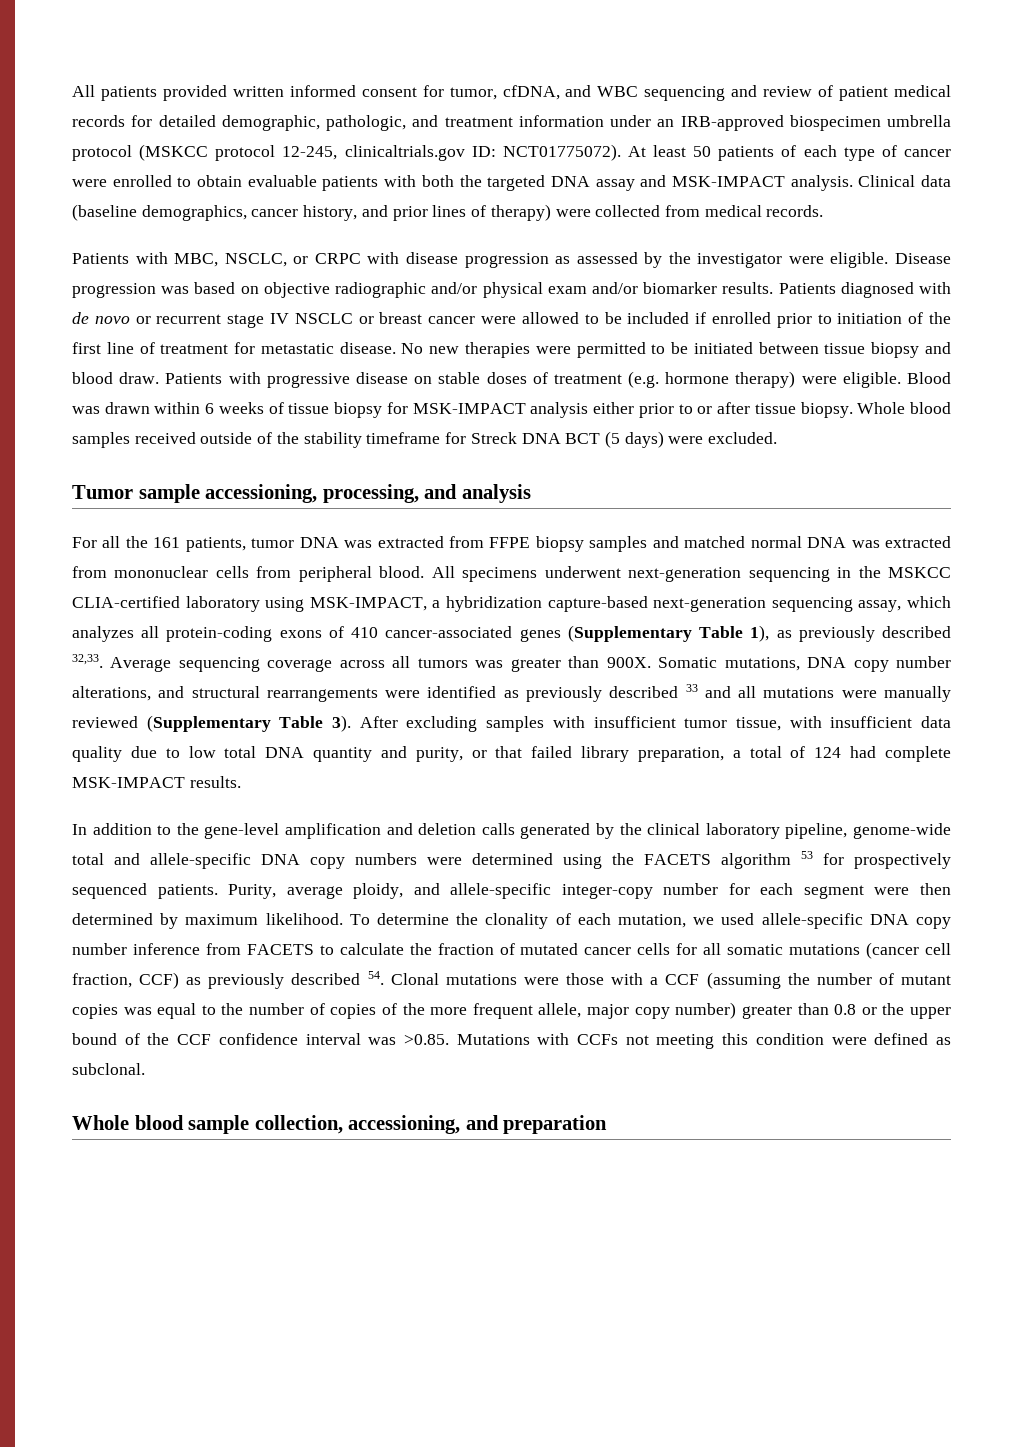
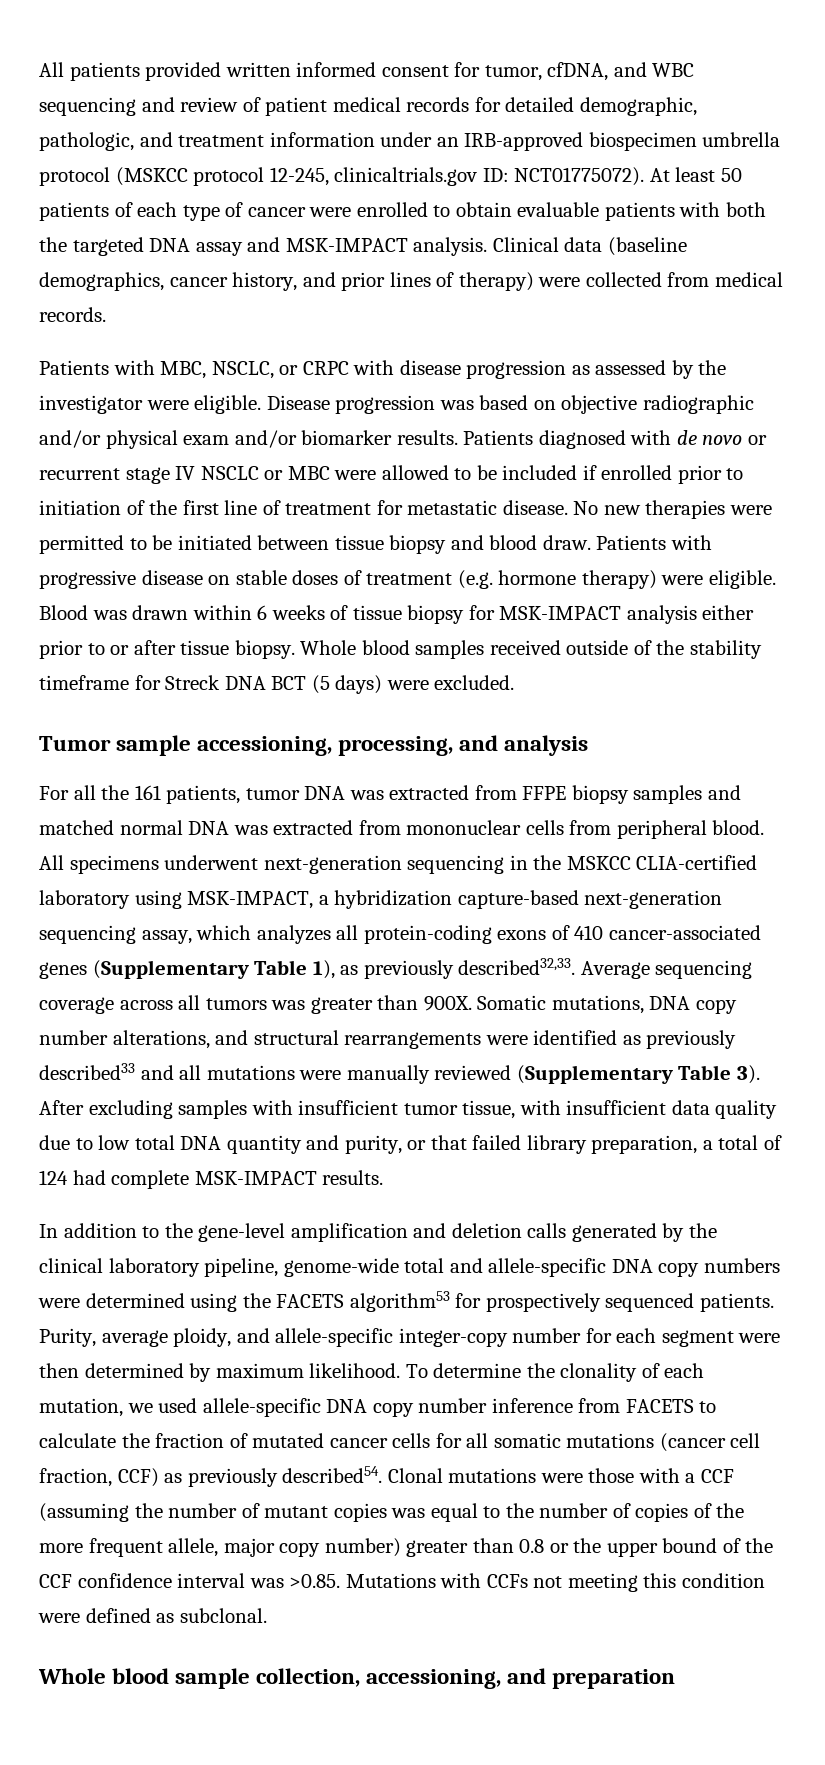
- Patients diagnosed with de novo or recurrent stage IV NSCLC or breast cancer were allowed to be included if enrolled prior to initiation of the first line of treatment for metastatic disease.
+ Patients diagnosed with de novo or recurrent stage IV NSCLC or MBC were allowed to be included if enrolled prior to initiation of the first line of treatment for metastatic disease.
- All specimens underwent next-generation sequencing in the MSKCC CLIA-certified laboratory using MSK-IMPACT, a hybridization capture-based next-generation sequencing assay, which analyzes all protein-coding exons of 410 cancer-associated genes (Supplementary Table 1), as previously described 32,33.
+ All specimens underwent next-generation sequencing in the MSKCC CLIA-certified laboratory using MSK-IMPACT, a hybridization capture-based next-generation sequencing assay, which analyzes all protein-coding exons of 410 cancer-associated genes (Supplementary Table 1), as previously described32,33.
- Somatic mutations, DNA copy number alterations, and structural rearrangements were identified as previously described 33 and all mutations were manually reviewed (Supplementary Table 3).
+ Somatic mutations, DNA copy number alterations, and structural rearrangements were identified as previously described33 and all mutations were manually reviewed (Supplementary Table 3).
- In addition to the gene-level amplification and deletion calls generated by the clinical laboratory pipeline, genome-wide total and allele-specific DNA copy numbers were determined using the FACETS algorithm 53 for prospectively sequenced patients.
+ In addition to the gene-level amplification and deletion calls generated by the clinical laboratory pipeline, genome-wide total and allele-specific DNA copy numbers were determined using the FACETS algorithm53 for prospectively sequenced patients.
- To determine the clonality of each mutation, we used allele-specific DNA copy number inference from FACETS to calculate the fraction of mutated cancer cells for all somatic mutations (cancer cell fraction, CCF) as previously described 54. Clonal mutations were those with a CCF (assuming the number of mutant copies was equal to the number of copies of the more frequent allele, major copy number) greater than 0.8 or the upper bound of the CCF confidence interval was >0.85. Mutations with CCFs not meeting this condition were defined as subclonal.
+ To determine the clonality of each mutation, we used allele-specific DNA copy number inference from FACETS to calculate the fraction of mutated cancer cells for all somatic mutations (cancer cell fraction, CCF) as previously described54. Clonal mutations were those with a CCF (assuming the number of mutant copies was equal to the number of copies of the more frequent allele, major copy number) greater than 0.8 or the upper bound of the CCF confidence interval was >0.85. Mutations with CCFs not meeting this condition were defined as subclonal.

